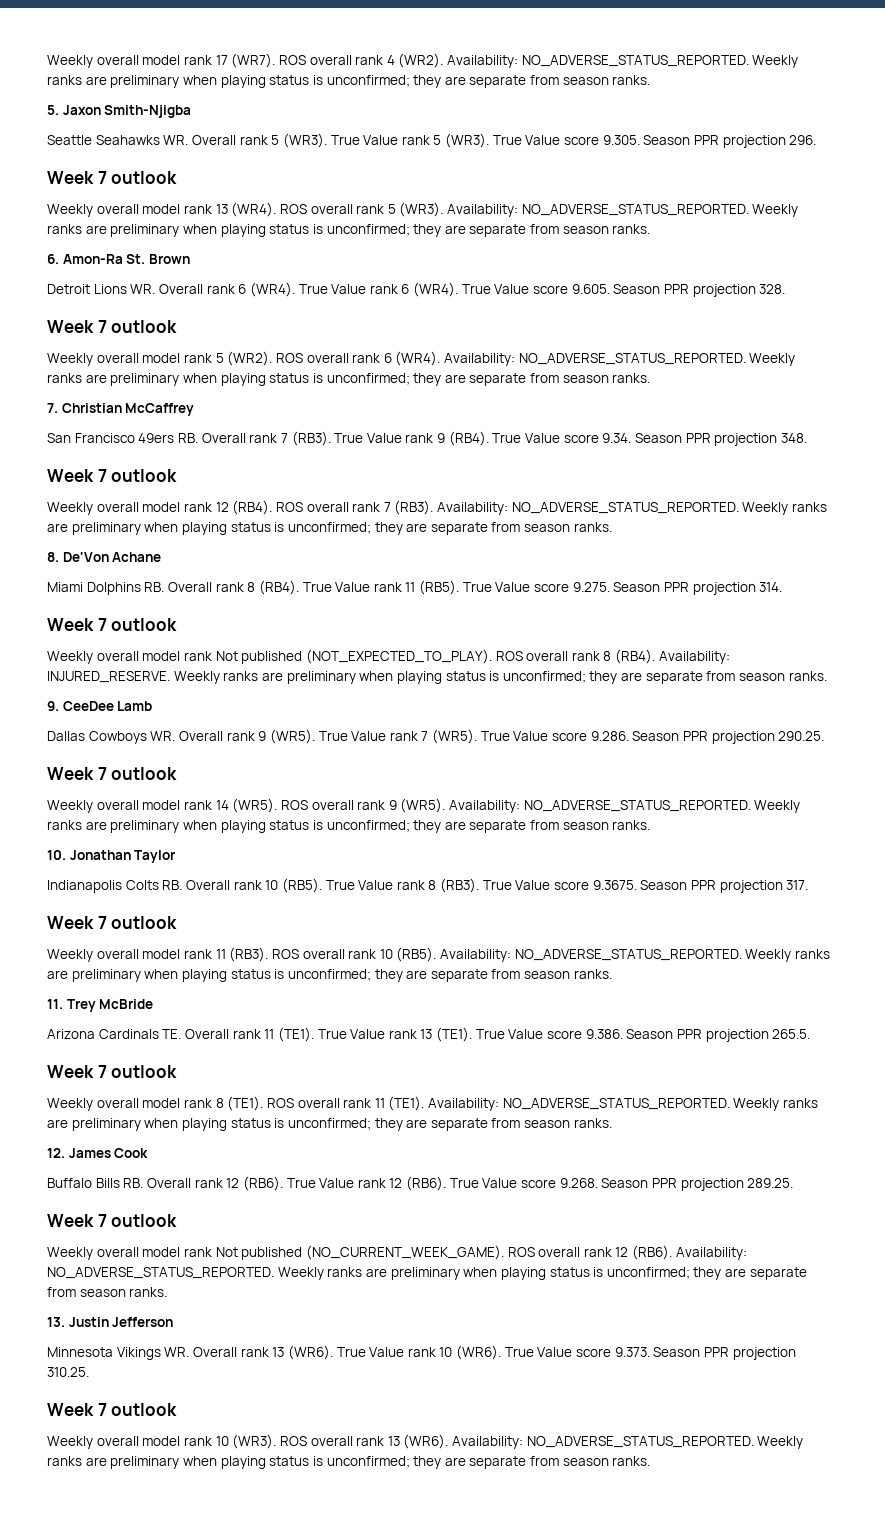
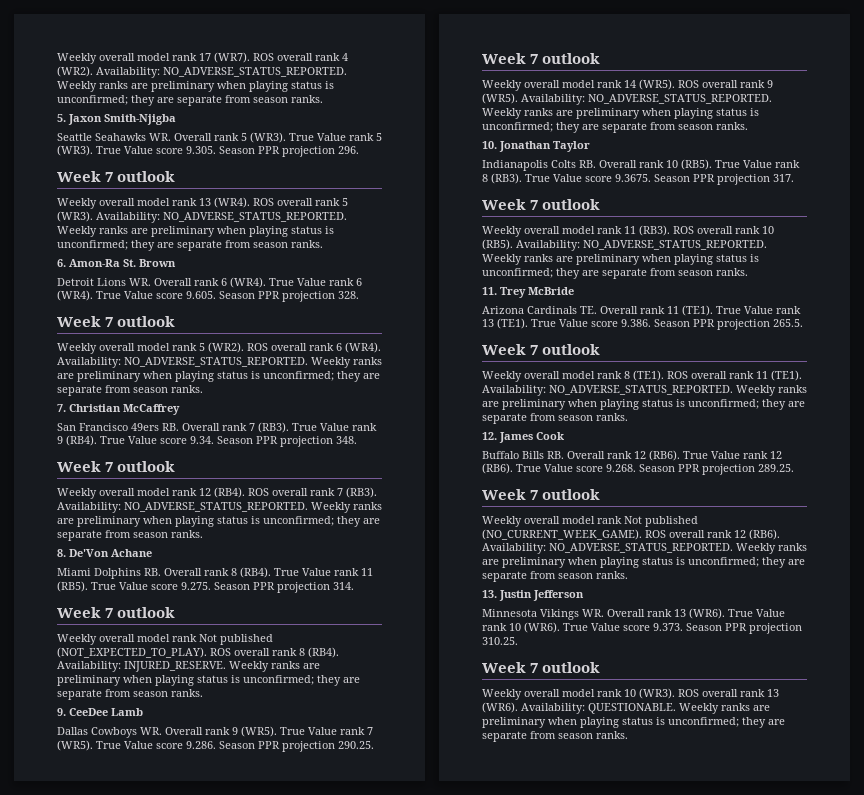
- ROS overall rank 13 (WR6). Availability: NO_ADVERSE_STATUS_REPORTED.
+ ROS overall rank 13 (WR6). Availability: QUESTIONABLE.

